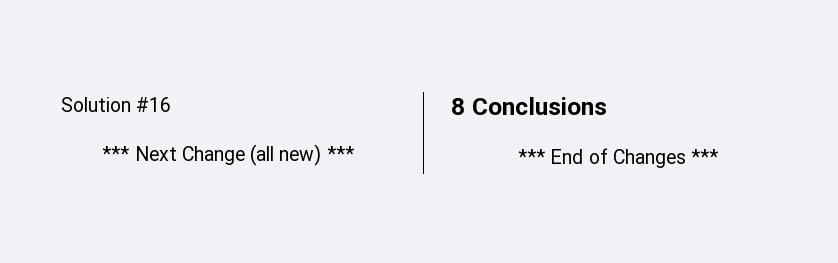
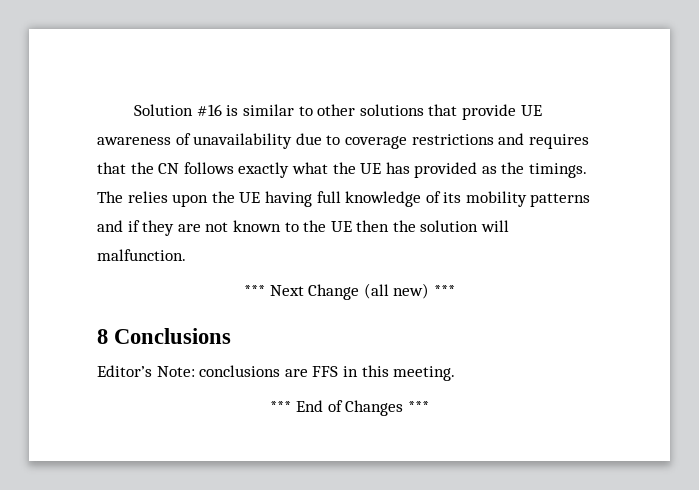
- Solution #16
+ Solution #16 is similar to other solutions that provide UE awareness of unavailability due to coverage restrictions and requires that the CN follows exactly what the UE has provided as the timings. The relies upon the UE having full knowledge of its mobility patterns and if they are not known to the UE then the solution will malfunction.
+ Editor’s Note: conclusions are FFS in this meeting.

